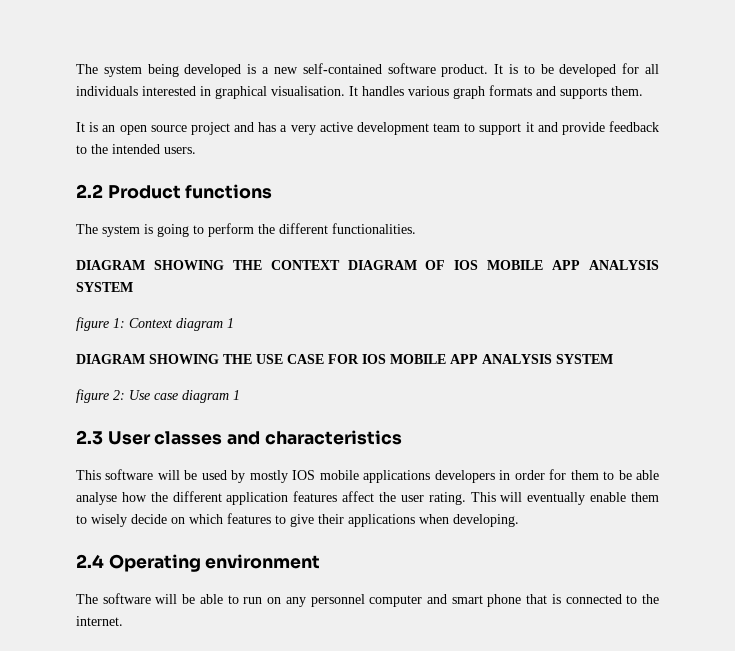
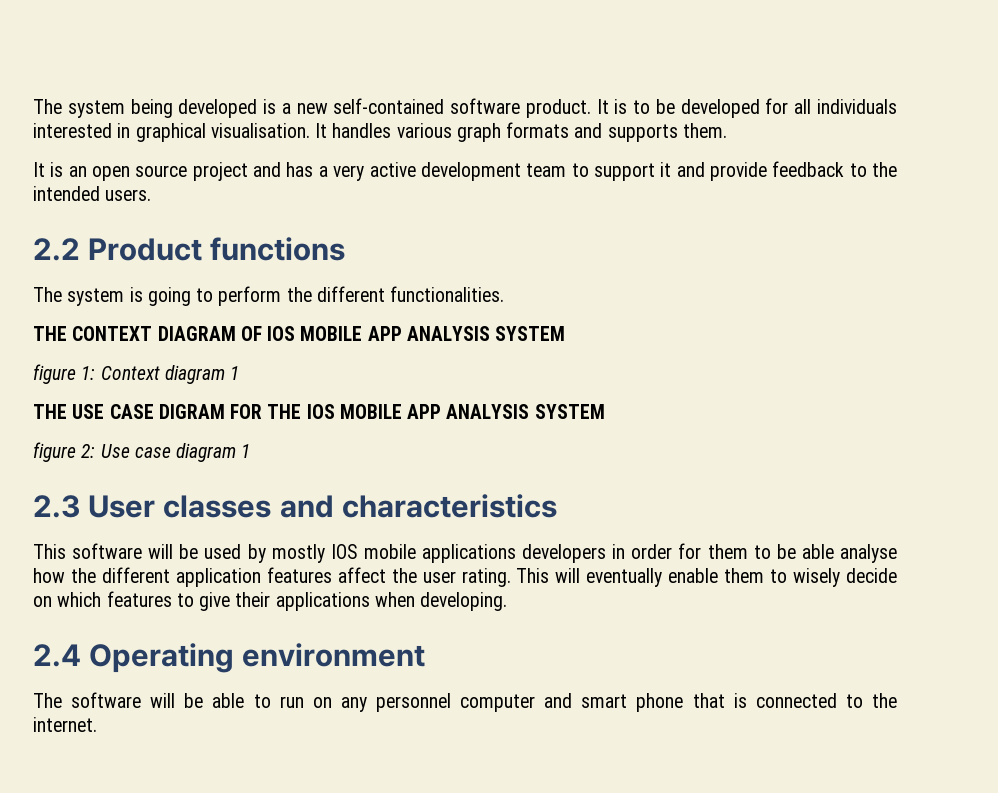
- DIAGRAM SHOWING THE CONTEXT DIAGRAM OF IOS MOBILE APP ANALYSIS SYSTEM
+ THE CONTEXT DIAGRAM OF IOS MOBILE APP ANALYSIS SYSTEM
- DIAGRAM SHOWING THE USE CASE FOR IOS MOBILE APP ANALYSIS SYSTEM
+ THE USE CASE DIGRAM FOR THE IOS MOBILE APP ANALYSIS SYSTEM

